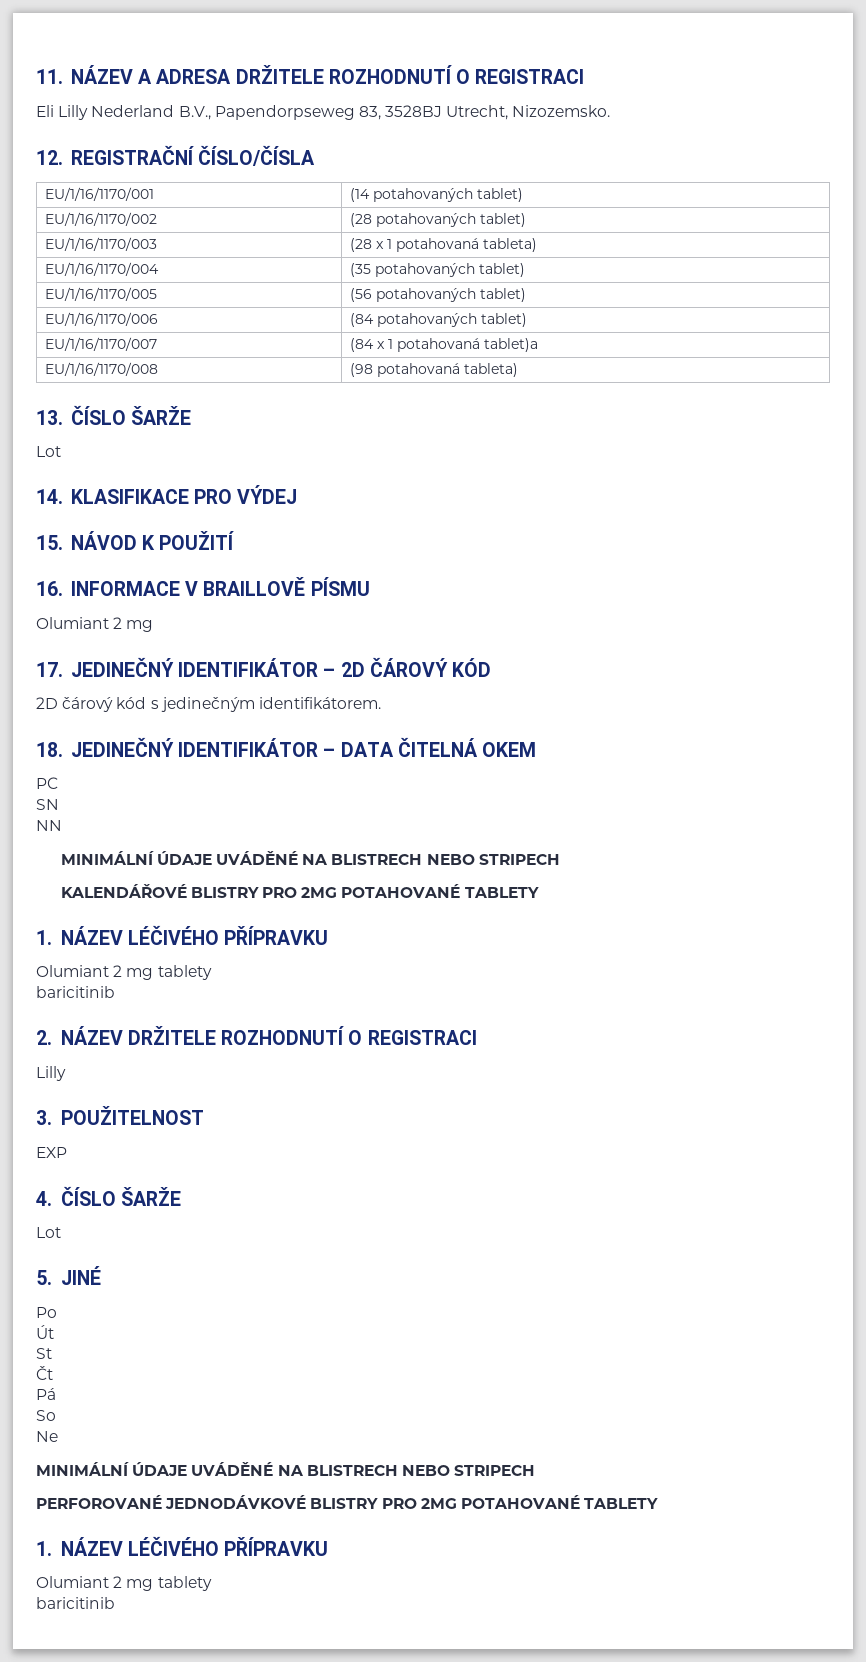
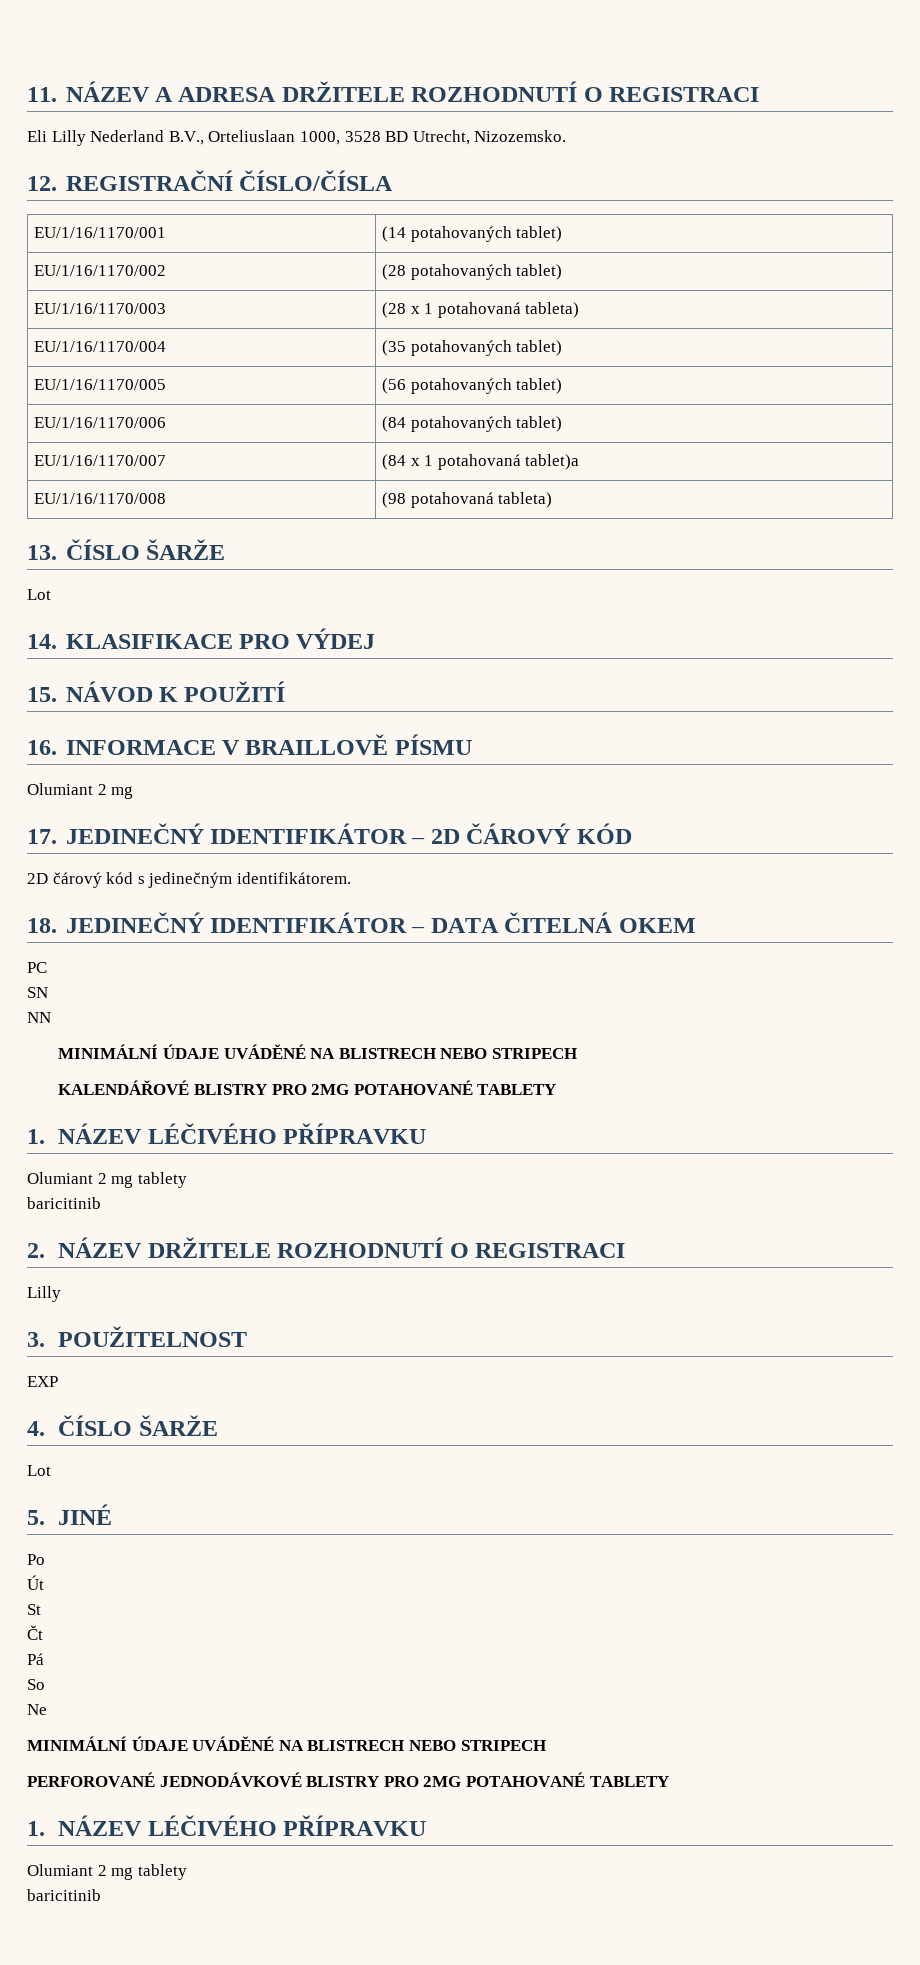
- Eli Lilly Nederland B.V., Papendorpseweg 83, 3528BJ Utrecht, Nizozemsko.
+ Eli Lilly Nederland B.V., Orteliuslaan 1000, 3528 BD Utrecht, Nizozemsko.

